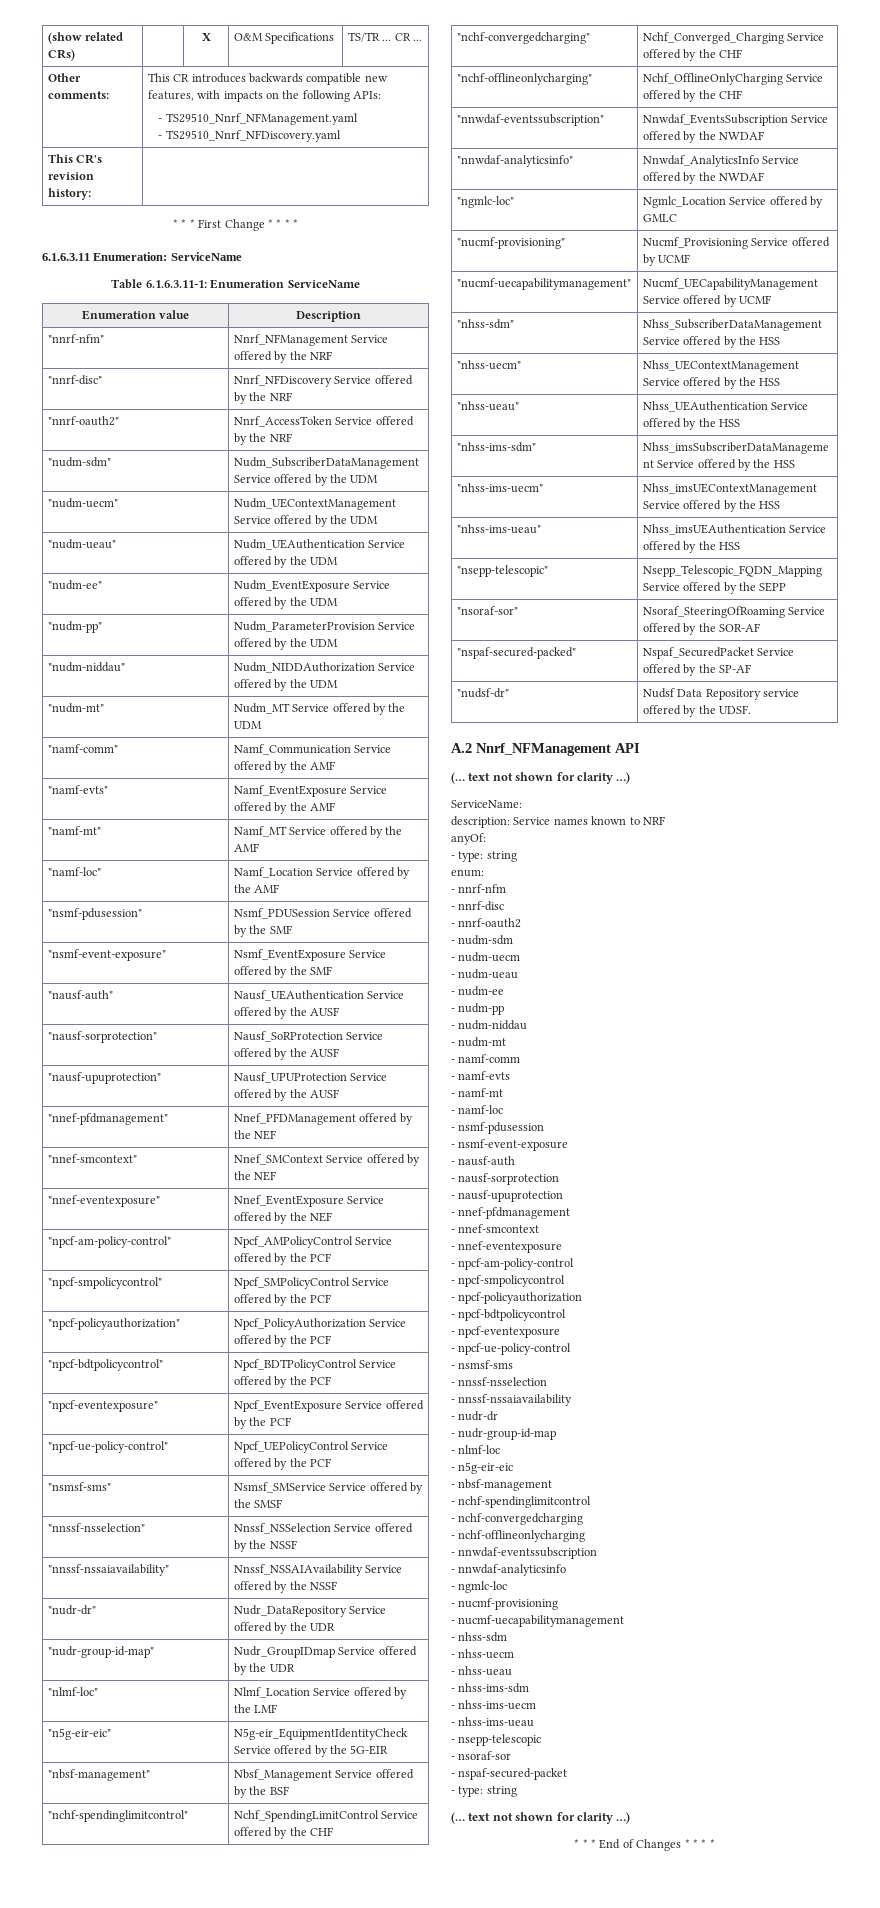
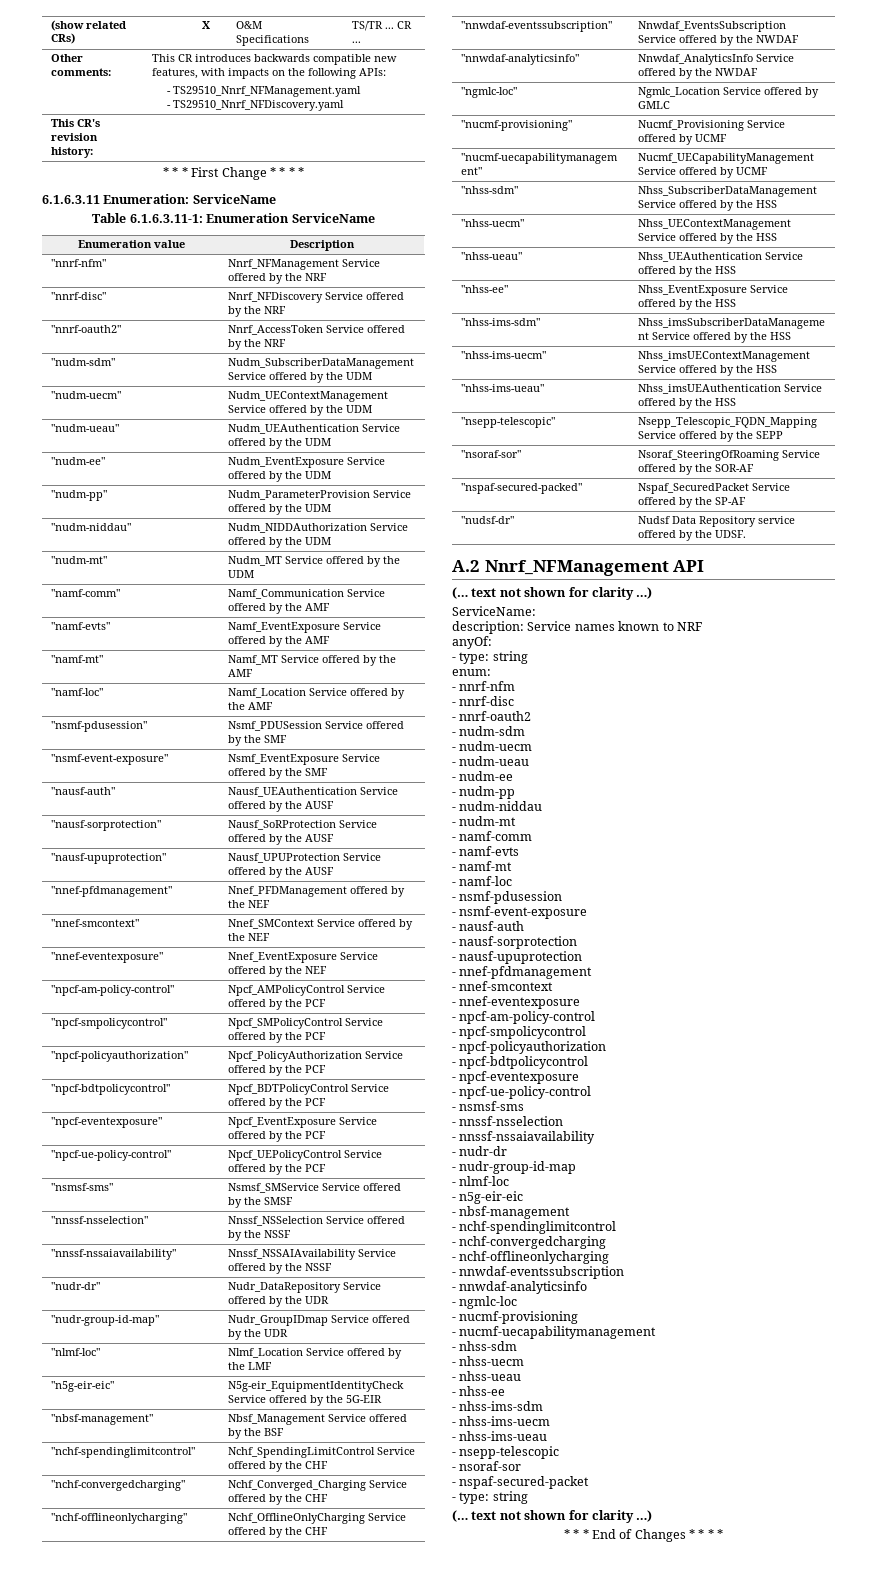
+ "nhss-ee" | Nhss_EventExposure Service offered by the HSS
+ - nhss-ee

